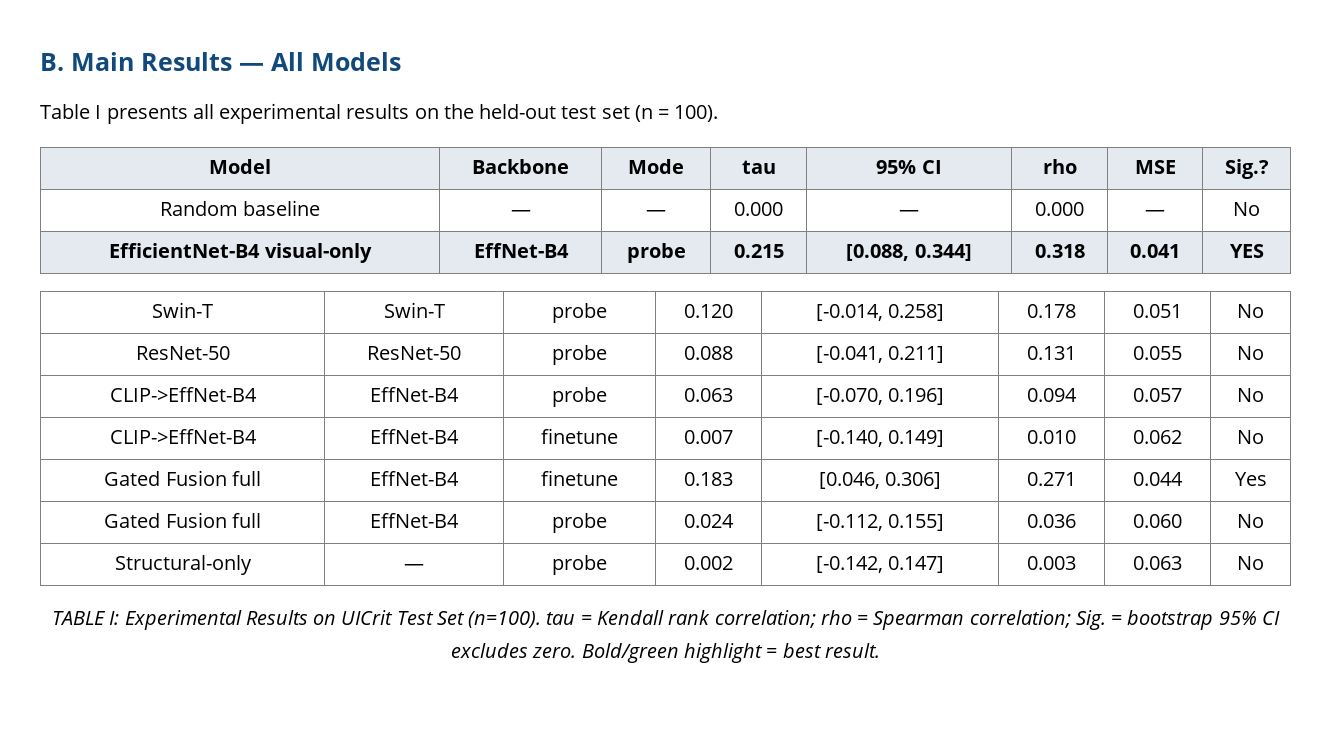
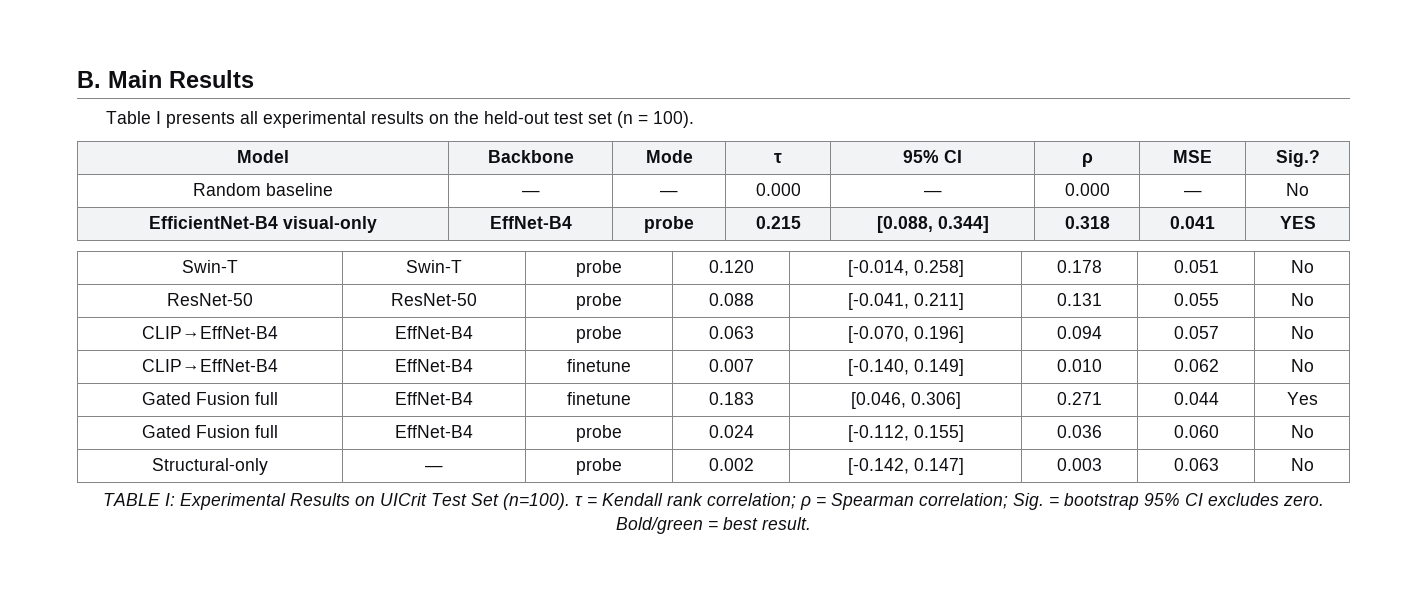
- B. Main Results — All Models
+ B. Main Results
- Model | Backbone | Mode | tau | 95% CI | rho | MSE | Sig.?
+ Model | Backbone | Mode | τ | 95% CI | ρ | MSE | Sig.?
- CLIP->EffNet-B4 | EffNet-B4 | probe | 0.063 | [-0.070, 0.196] | 0.094 | 0.057 | No
+ CLIP→EffNet-B4 | EffNet-B4 | probe | 0.063 | [-0.070, 0.196] | 0.094 | 0.057 | No
- CLIP->EffNet-B4 | EffNet-B4 | finetune | 0.007 | [-0.140, 0.149] | 0.010 | 0.062 | No
+ CLIP→EffNet-B4 | EffNet-B4 | finetune | 0.007 | [-0.140, 0.149] | 0.010 | 0.062 | No
- TABLE I: Experimental Results on UICrit Test Set (n=100). tau = Kendall rank correlation; rho = Spearman correlation; Sig. = bootstrap 95% CI excludes zero.
+ TABLE I: Experimental Results on UICrit Test Set (n=100). τ = Kendall rank correlation; ρ = Spearman correlation; Sig. = bootstrap 95% CI excludes zero.
- Bold/green highlight = best result.
+ Bold/green = best result.

